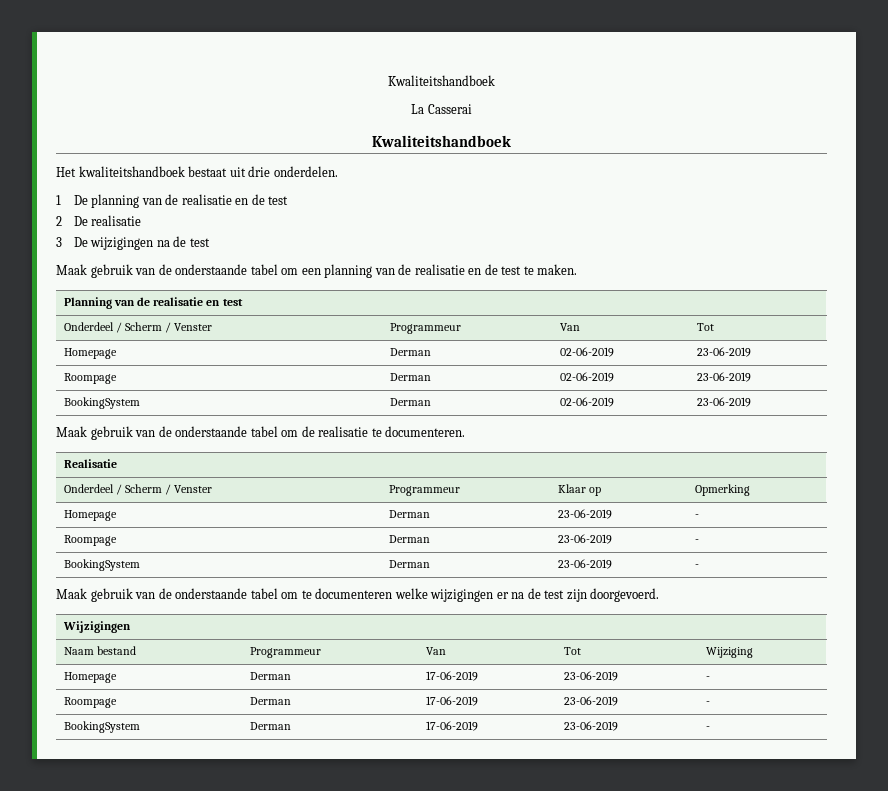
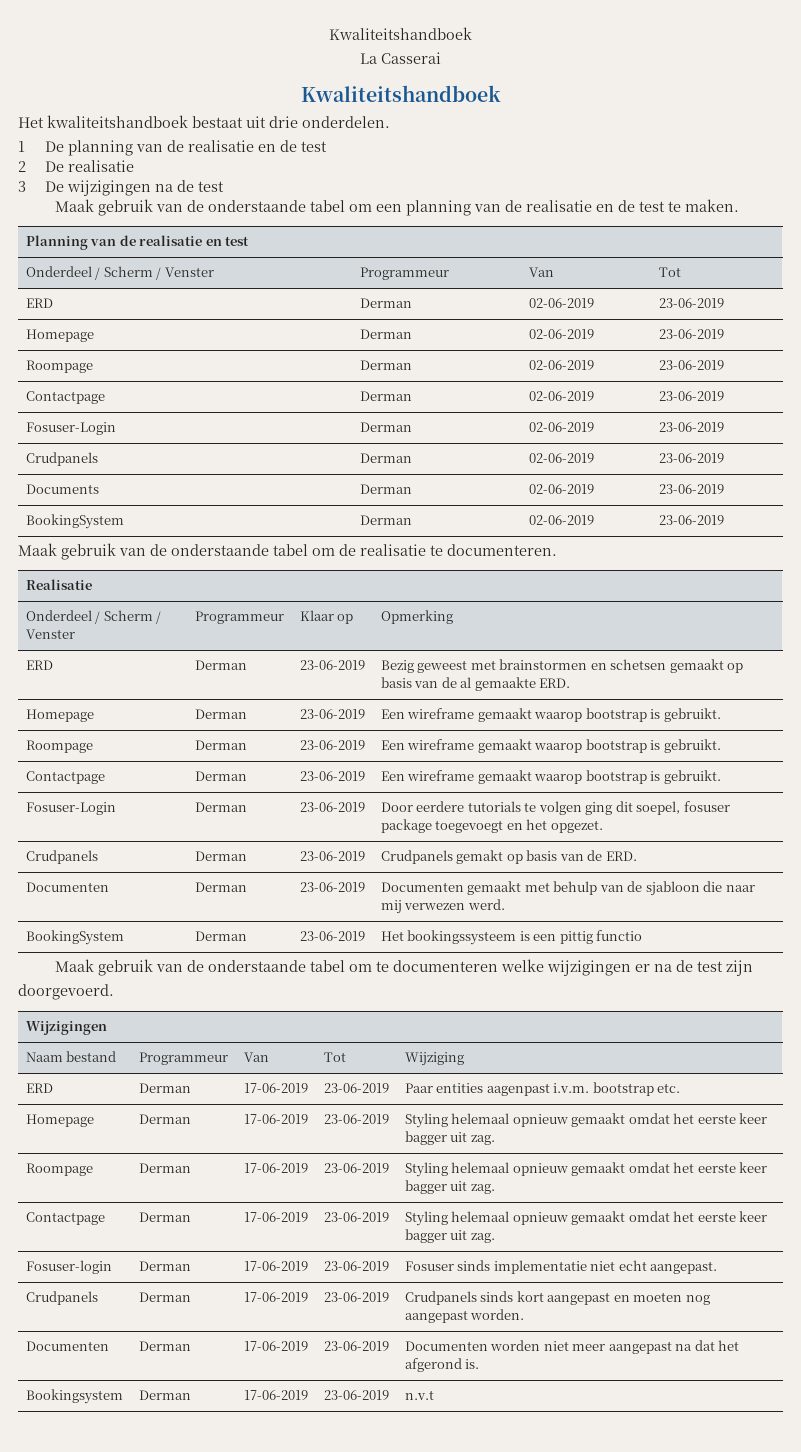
+ ERD | Derman | 02-06-2019 | 23-06-2019
+ Contactpage | Derman | 02-06-2019 | 23-06-2019
+ Fosuser-Login | Derman | 02-06-2019 | 23-06-2019
+ Crudpanels | Derman | 02-06-2019 | 23-06-2019
+ Documents | Derman | 02-06-2019 | 23-06-2019
- Homepage | Derman | 23-06-2019 | -
- Roompage | Derman | 23-06-2019 | -
- BookingSystem | Derman | 23-06-2019 | -
+ ERD | Derman | 23-06-2019 | Bezig geweest met brainstormen en schetsen gemaakt op basis van de al gemaakte ERD.
+ Homepage | Derman | 23-06-2019 | Een wireframe gemaakt waarop bootstrap is gebruikt.
+ Roompage | Derman | 23-06-2019 | Een wireframe gemaakt waarop bootstrap is gebruikt.
+ Contactpage | Derman | 23-06-2019 | Een wireframe gemaakt waarop bootstrap is gebruikt.
+ Fosuser-Login | Derman | 23-06-2019 | Door eerdere tutorials te volgen ging dit soepel, fosuser package toegevoegt en het opgezet.
+ Crudpanels | Derman | 23-06-2019 | Crudpanels gemakt op basis van de ERD.
+ Documenten | Derman | 23-06-2019 | Documenten gemaakt met behulp van de sjabloon die naar mij verwezen werd.
+ BookingSystem | Derman | 23-06-2019 | Het bookingssysteem is een pittig functio
- Maak gebruik van de onderstaande tabel om te documenteren welke wijzigingen er na de test zijn doorgevoerd.
+ Maak gebruik van de onderstaande tabel om te documenteren welke wijzigingen er na de test zijn
+ doorgevoerd.
- Homepage | Derman | 17-06-2019 | 23-06-2019 | -
- Roompage | Derman | 17-06-2019 | 23-06-2019 | -
- BookingSystem | Derman | 17-06-2019 | 23-06-2019 | -
+ ERD | Derman | 17-06-2019 | 23-06-2019 | Paar entities aagenpast i.v.m. bootstrap etc.
+ Homepage | Derman | 17-06-2019 | 23-06-2019 | Styling helemaal opnieuw gemaakt omdat het eerste keer bagger uit zag.
+ Roompage | Derman | 17-06-2019 | 23-06-2019 | Styling helemaal opnieuw gemaakt omdat het eerste keer bagger uit zag.
+ Contactpage | Derman | 17-06-2019 | 23-06-2019 | Styling helemaal opnieuw gemaakt omdat het eerste keer bagger uit zag.
+ Fosuser-login | Derman | 17-06-2019 | 23-06-2019 | Fosuser sinds implementatie niet echt aangepast.
+ Crudpanels | Derman | 17-06-2019 | 23-06-2019 | Crudpanels sinds kort aangepast en moeten nog aangepast worden.
+ Documenten | Derman | 17-06-2019 | 23-06-2019 | Documenten worden niet meer aangepast na dat het afgerond is.
+ Bookingsystem | Derman | 17-06-2019 | 23-06-2019 | n.v.t

